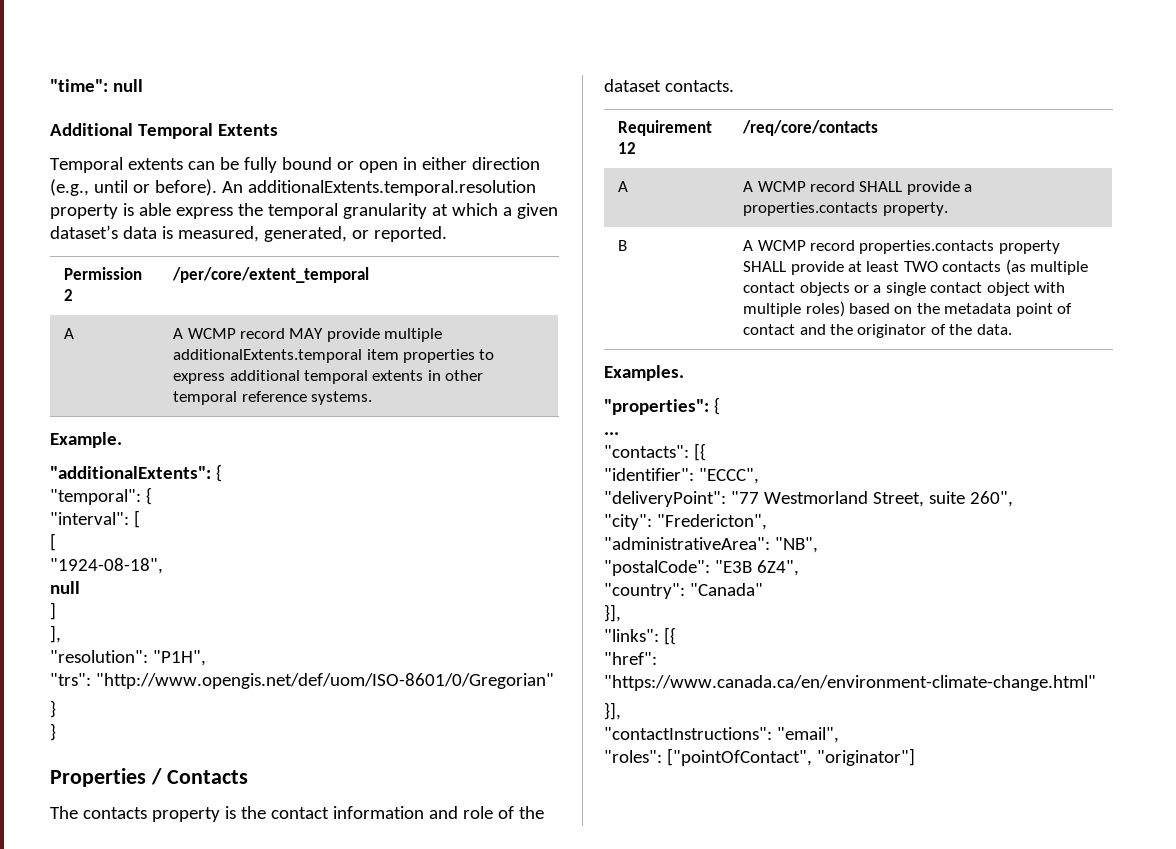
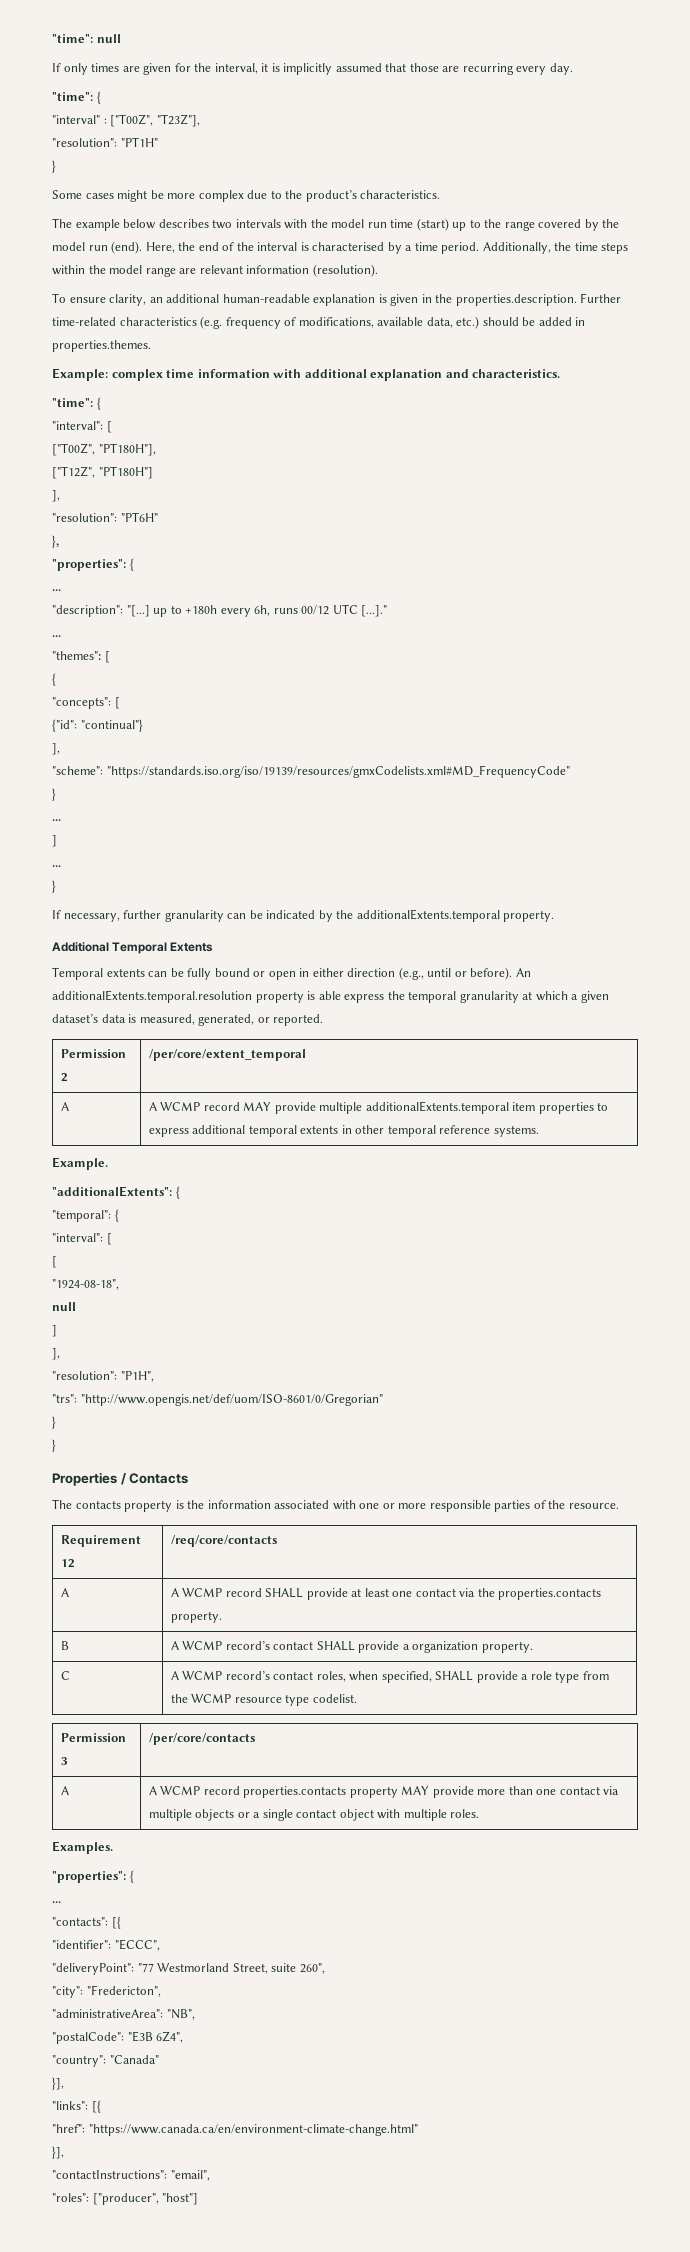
+ If only times are given for the interval, it is implicitly assumed that those are recurring every day.
+ "time": {
+ "interval" : ["T00Z", "T23Z"],
+ "resolution": "PT1H"
+ }
+ Some cases might be more complex due to the product’s characteristics.
+ The example below describes two intervals with the model run time (start) up to the range covered by the model run (end). Here, the end of the interval is characterised by a time period. Additionally, the time steps within the model range are relevant information (resolution).
+ To ensure clarity, an additional human-readable explanation is given in the properties.description. Further time-related characteristics (e.g. frequency of modifications, available data, etc.) should be added in properties.themes.
+ Example: complex time information with additional explanation and characteristics.
+ "time": {
+ "interval": [
+ ["T00Z", "PT180H"],
+ ["T12Z", "PT180H"]
+ ],
+ "resolution": "PT6H"
+ },
+ "properties": {
+ ...
+ "description": "[...] up to +180h every 6h, runs 00/12 UTC [...]."
+ ...
+ "themes": [
+ {
+ "concepts": [
+ {"id": "continual"}
+ ],
+ "scheme": "https://standards.iso.org/iso/19139/resources/gmxCodelists.xml#MD_FrequencyCode"
+ }
+ ...
+ ]
+ ...
+ }
+ If necessary, further granularity can be indicated by the additionalExtents.temporal property.
- The contacts property is the contact information and role of the dataset contacts.
+ The contacts property is the information associated with one or more responsible parties of the resource.
- A | A WCMP record SHALL provide a properties.contacts property.
- B | A WCMP record properties.contacts property SHALL provide at least TWO contacts (as multiple contact objects or a single contact object with multiple roles) based on the metadata point of contact and the originator of the data.
+ A | A WCMP record SHALL provide at least one contact via the properties.contacts property.
+ B | A WCMP record’s contact SHALL provide a organization property.
+ C | A WCMP record’s contact roles, when specified, SHALL provide a role type from the WCMP resource type codelist.
+ Permission 3 | /per/core/contacts
+ A | A WCMP record properties.contacts property MAY provide more than one contact via multiple objects or a single contact object with multiple roles.
- "roles": ["pointOfContact", "originator"]
+ "roles": ["producer", "host"]

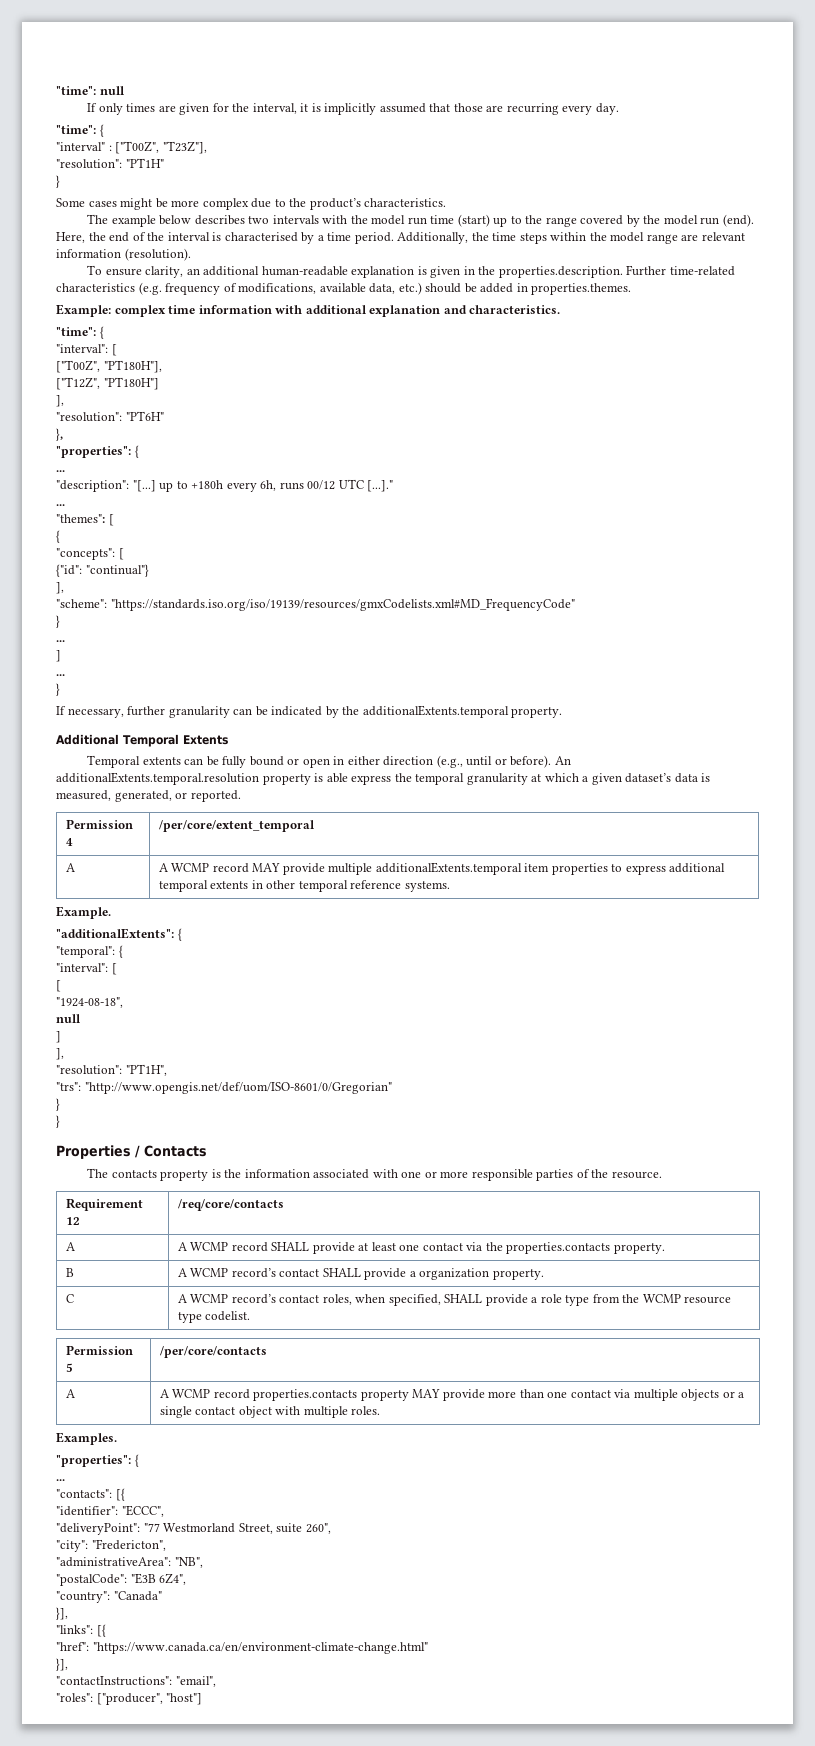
- Permission 2 | /per/core/extent_temporal
+ Permission 4 | /per/core/extent_temporal
- "resolution": "P1H",
+ "resolution": "PT1H",
- Permission 3 | /per/core/contacts
+ Permission 5 | /per/core/contacts

